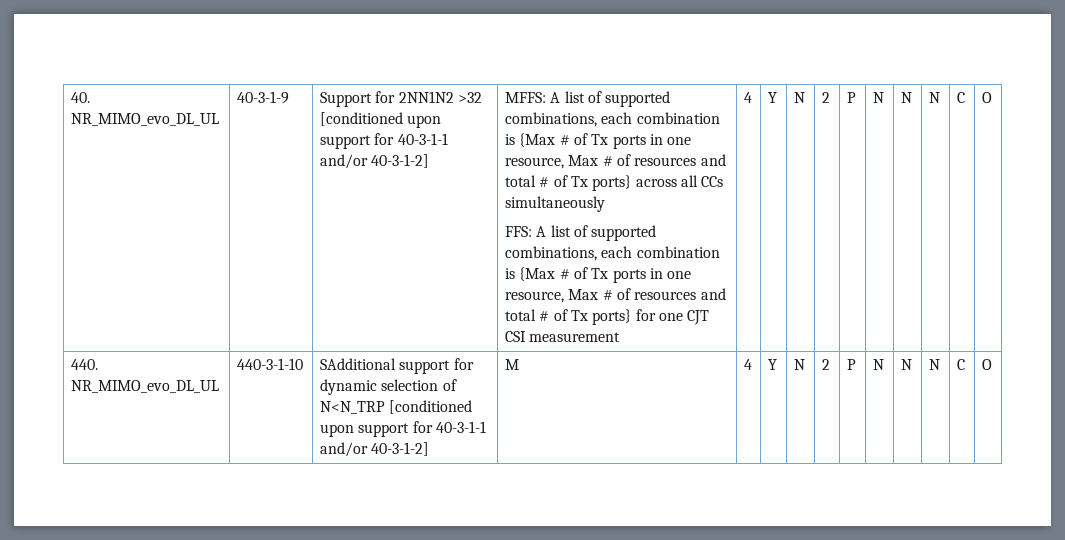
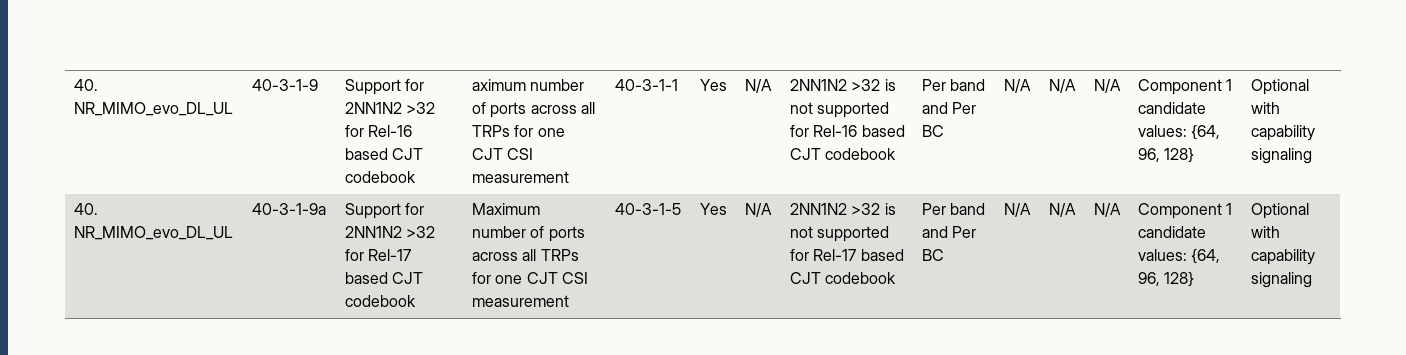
- Support for 2NN1N2 >32 [conditioned upon support for 40-3-1-1 and/or 40-3-1-2] | MFFS: A list of supported combinations, each combination is {Max # of Tx ports in one resource, Max # of resources and total # of Tx ports} across all CCs simultaneously
- FFS: A list of supported combinations, each combination is {Max # of Tx ports in one resource, Max # of resources and total # of Tx ports} for one CJT CSI measurement | 4 | Y | N | 2 | P | N | N | N | C | O
- 440. NR_MIMO_evo_DL_UL | 440-3-1-10 | SAdditional support for dynamic selection of N<N_TRP [conditioned upon support for 40-3-1-1 and/or 40-3-1-2] | M | 4 | Y | N | 2 | P | N | N | N | C | O
+ Support for 2NN1N2 >32 for Rel-16 based CJT codebook | aximum number of ports across all TRPs for one CJT CSI measurement | 40-3-1-1 | Yes | N/A | 2NN1N2 >32 is not supported for Rel-16 based CJT codebook | Per band and Per BC | N/A | N/A | N/A | Component 1 candidate values: {64, 96, 128} | Optional with capability signaling
+ 40. NR_MIMO_evo_DL_UL | 40-3-1-9a | Support for 2NN1N2 >32 for Rel-17 based CJT codebook | Maximum number of ports across all TRPs for one CJT CSI measurement | 40-3-1-5 | Yes | N/A | 2NN1N2 >32 is not supported for Rel-17 based CJT codebook | Per band and Per BC | N/A | N/A | N/A | Component 1 candidate values: {64, 96, 128} | Optional with capability signaling

